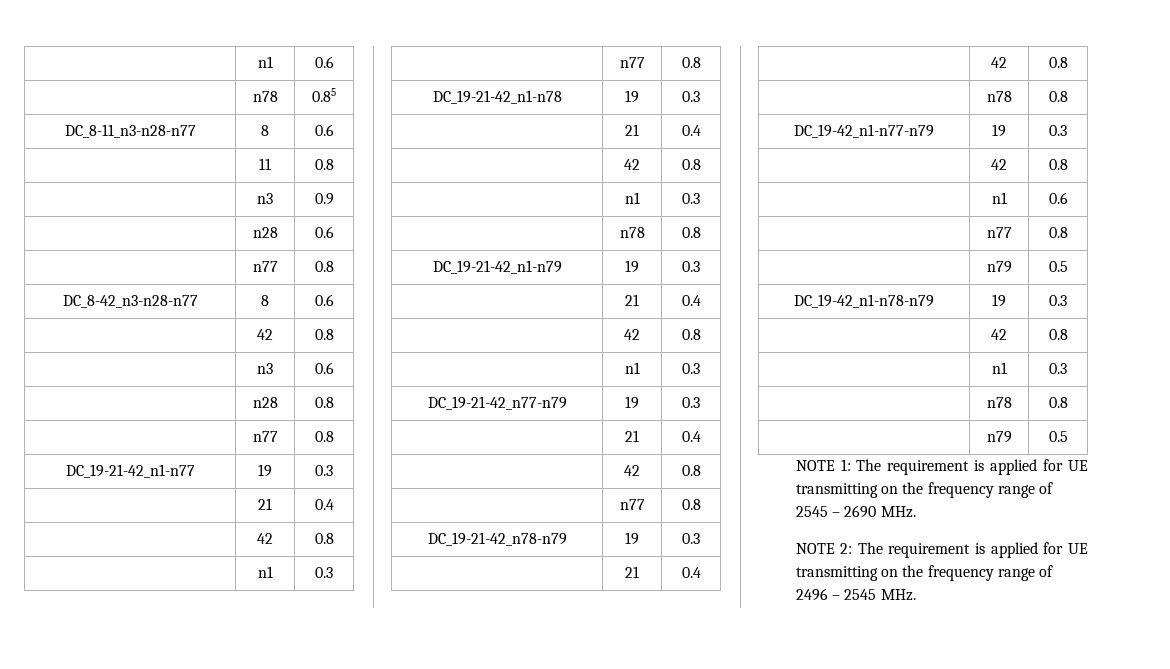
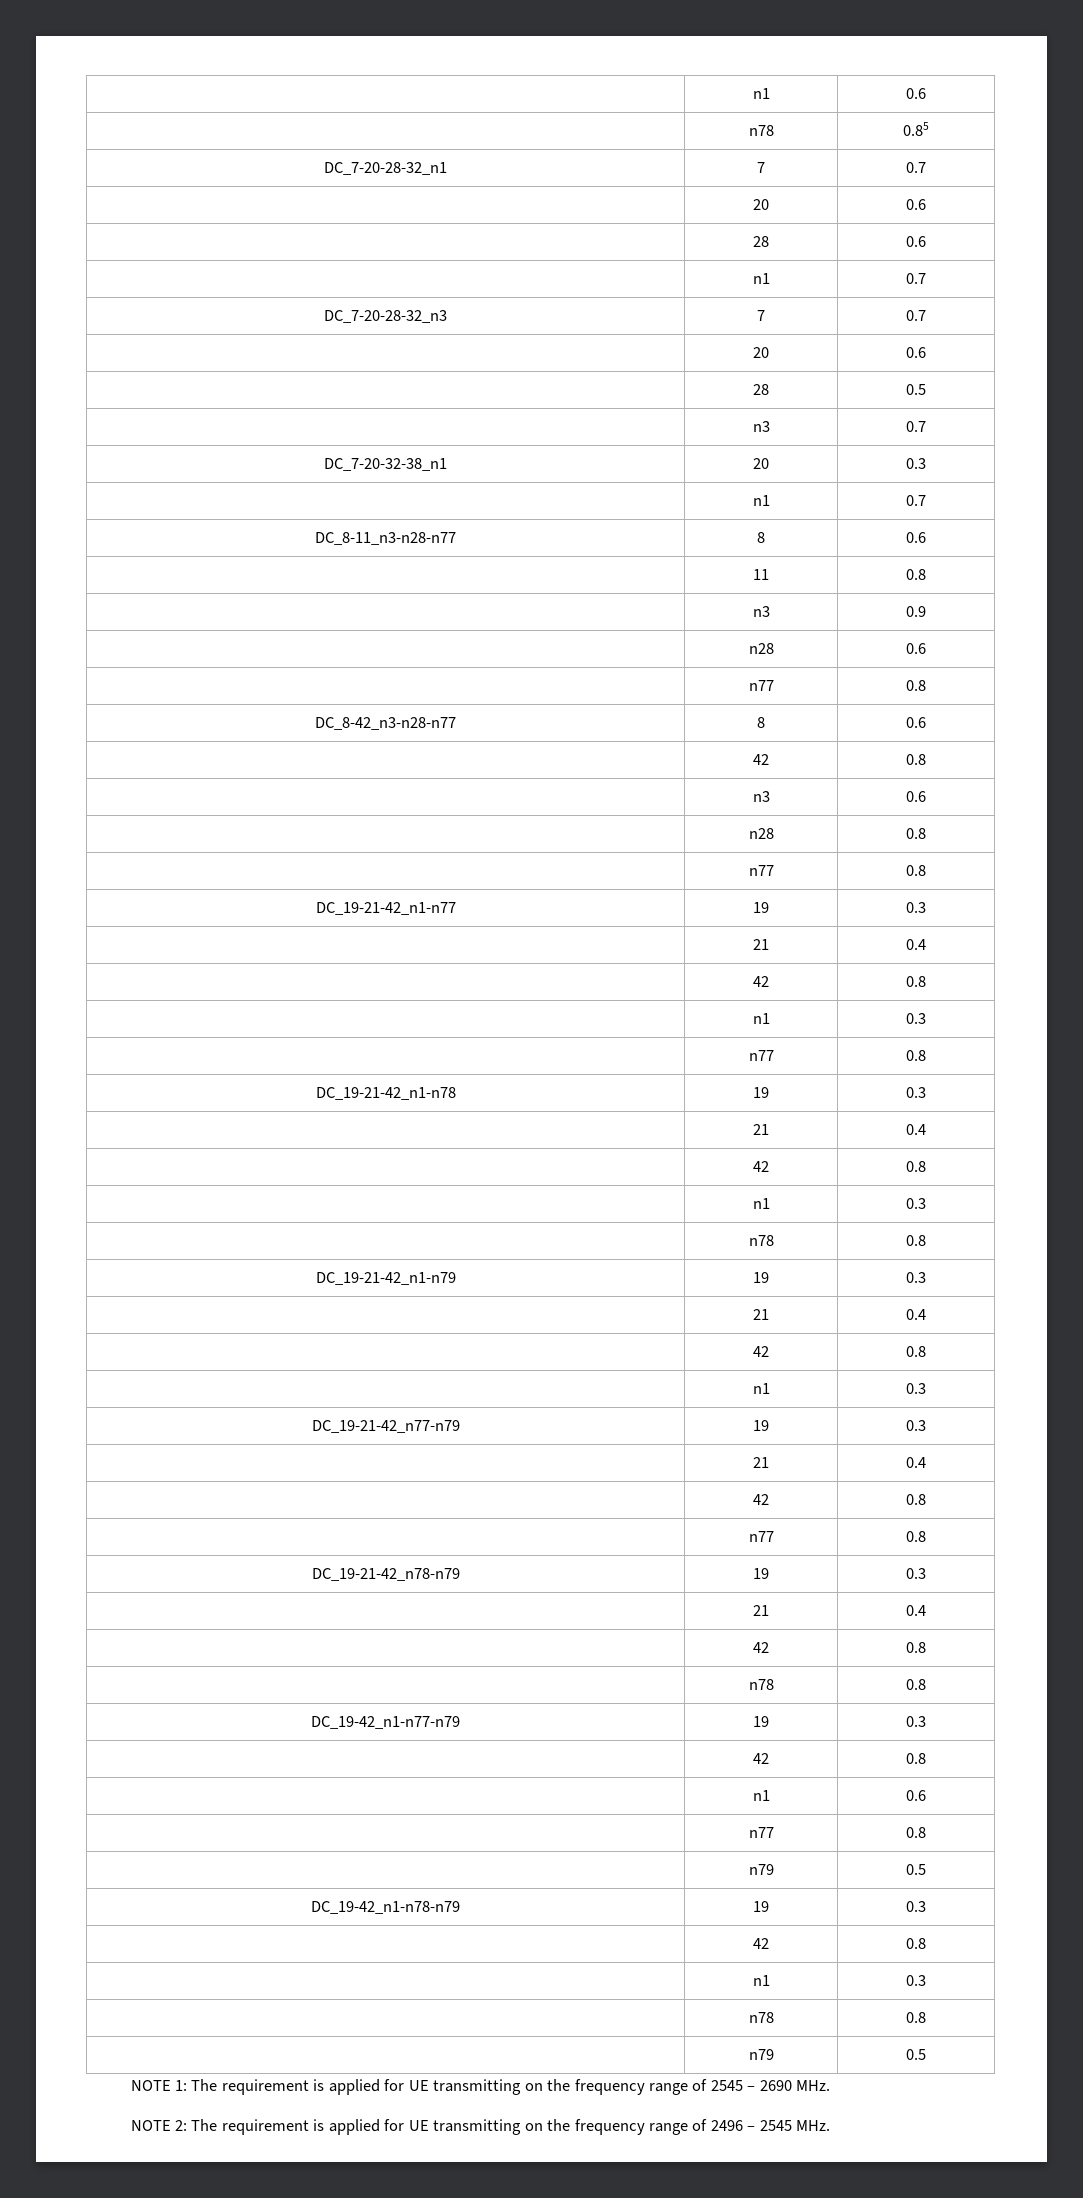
+ DC_7-20-28-32_n1 | 7 | 0.7
+ | 20 | 0.6
+ | 28 | 0.6
+ | n1 | 0.7
+ DC_7-20-28-32_n3 | 7 | 0.7
+ | 20 | 0.6
+ | 28 | 0.5
+ | n3 | 0.7
+ DC_7-20-32-38_n1 | 20 | 0.3
+ | n1 | 0.7

